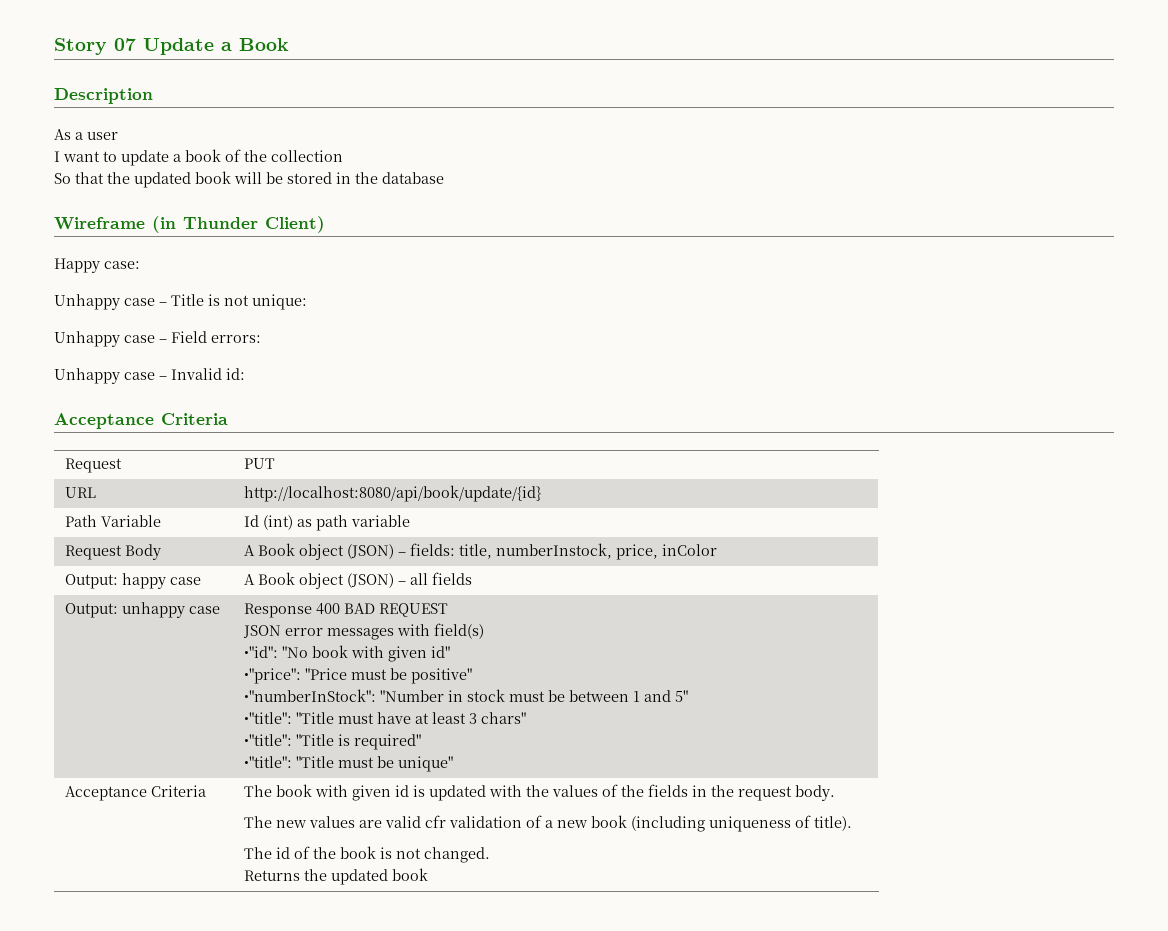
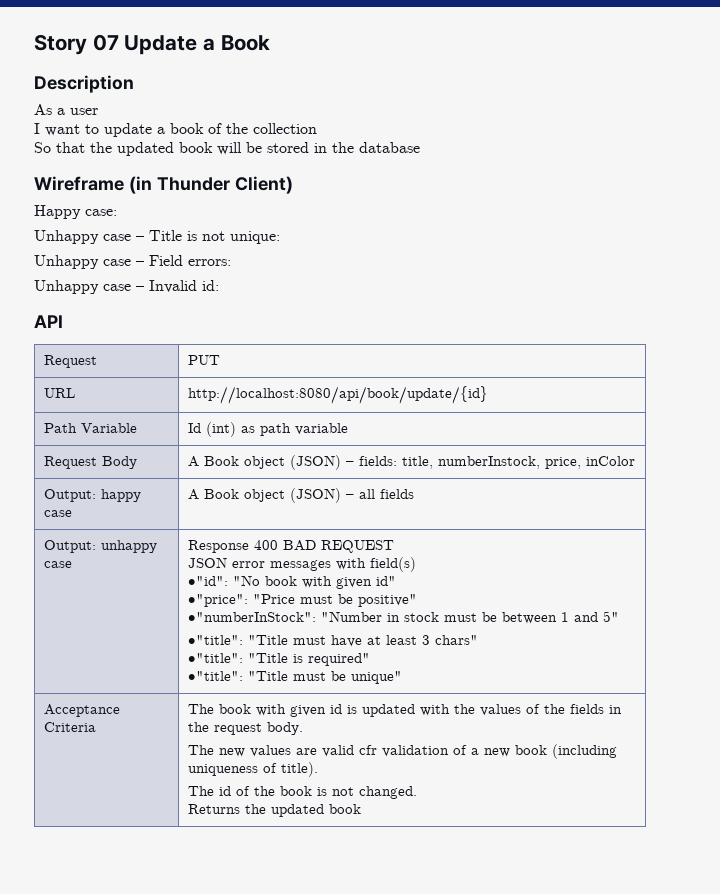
  Unhappy case – Invalid id:
- Acceptance Criteria
+ API

